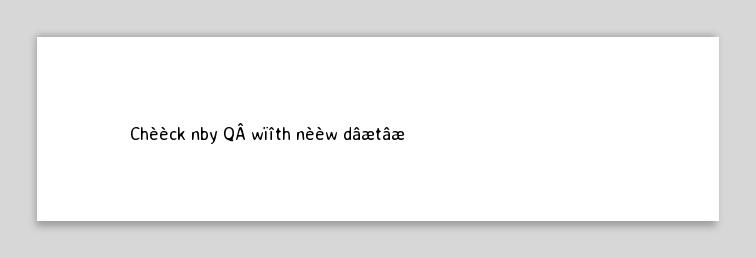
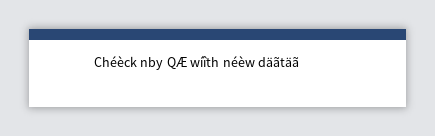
- Chèèck nby QÂ wïîth nèèw dâætâæ
+ Chéèck nby QÆ wíîth néèw däãtäã

